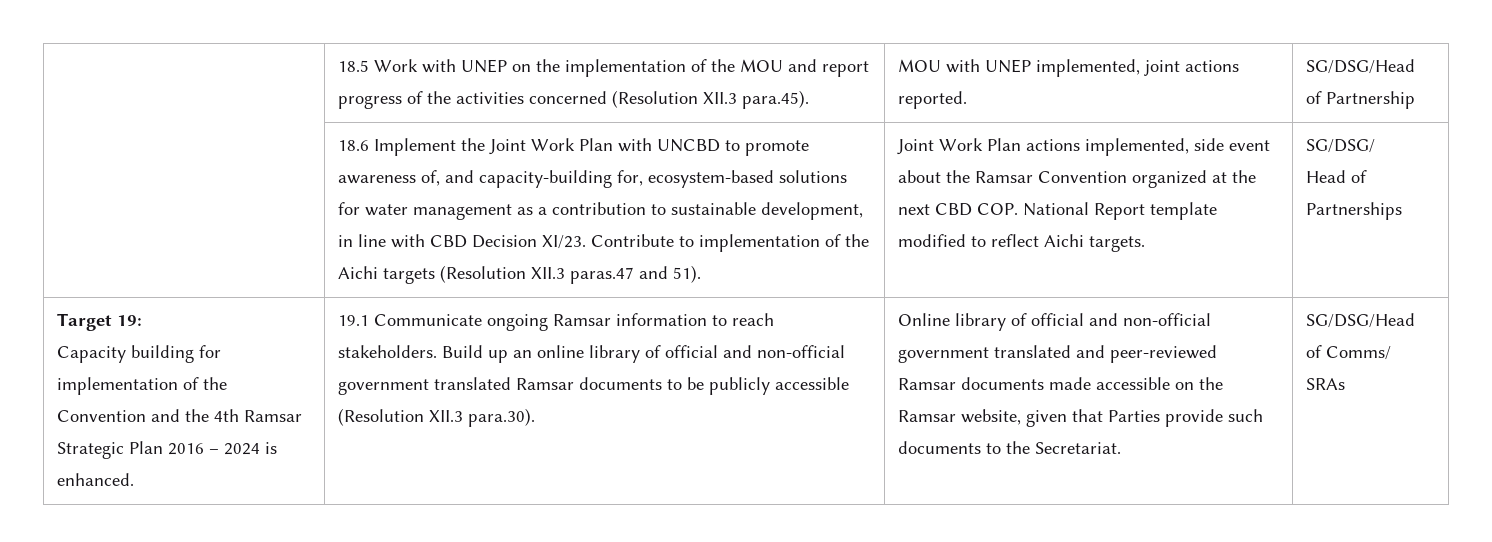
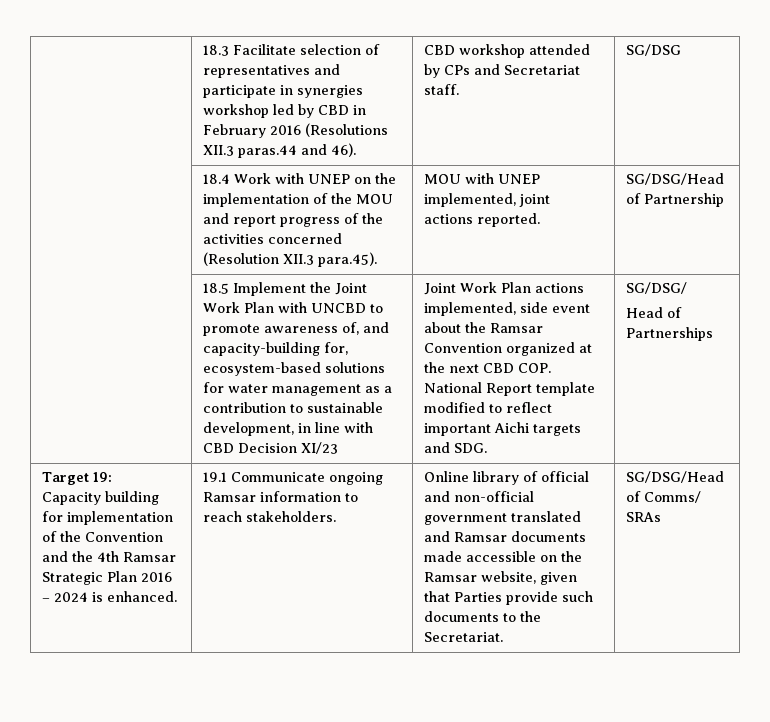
- | 18.5 Work with UNEP on the implementation of the MOU and report progress of the activities concerned (Resolution XII.3 para.45). | MOU with UNEP implemented, joint actions reported. | SG/DSG/Head of Partnership
+ | 18.3 Facilitate selection of representatives and participate in synergies workshop led by CBD in February 2016 (Resolutions XII.3 paras.44 and 46). | CBD workshop attended by CPs and Secretariat staff. | SG/DSG
+ | 18.4 Work with UNEP on the implementation of the MOU and report progress of the activities concerned (Resolution XII.3 para.45). | MOU with UNEP implemented, joint actions reported. | SG/DSG/Head of Partnership
- 18.6 Implement the Joint Work Plan with UNCBD to promote awareness of, and capacity-building for, ecosystem-based solutions for water management as a contribution to sustainable development, in line with CBD Decision XI/23. Contribute to implementation of the Aichi targets (Resolution XII.3 paras.47 and 51).
+ 18.5 Implement the Joint Work Plan with UNCBD to promote awareness of, and capacity-building for, ecosystem-based solutions for water management as a contribution to sustainable development, in line with CBD Decision XI/23
- Joint Work Plan actions implemented, side event about the Ramsar Convention organized at the next CBD COP. National Report template modified to reflect Aichi targets.
+ Joint Work Plan actions implemented, side event about the Ramsar Convention organized at the next CBD COP. National Report template modified to reflect important Aichi targets and SDG.
- Build up an online library of official and non-official government translated Ramsar documents to be publicly accessible (Resolution XII.3 para.30).
- Online library of official and non-official government translated and peer-reviewed Ramsar documents made accessible on the Ramsar website, given that Parties provide such documents to the Secretariat.
+ Online library of official and non-official government translated and Ramsar documents made accessible on the Ramsar website, given that Parties provide such documents to the Secretariat.

